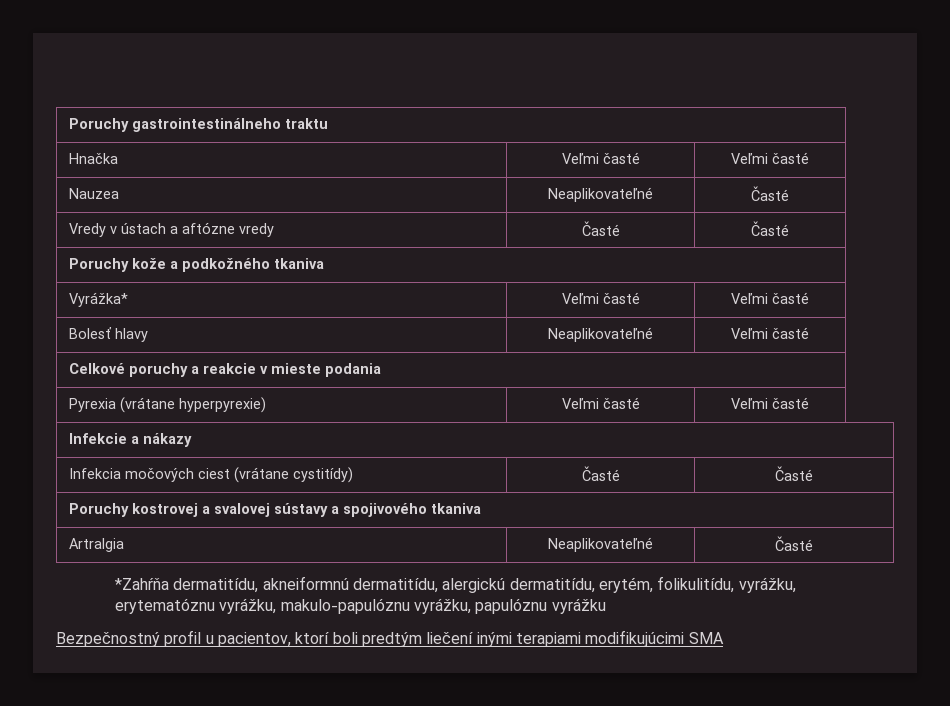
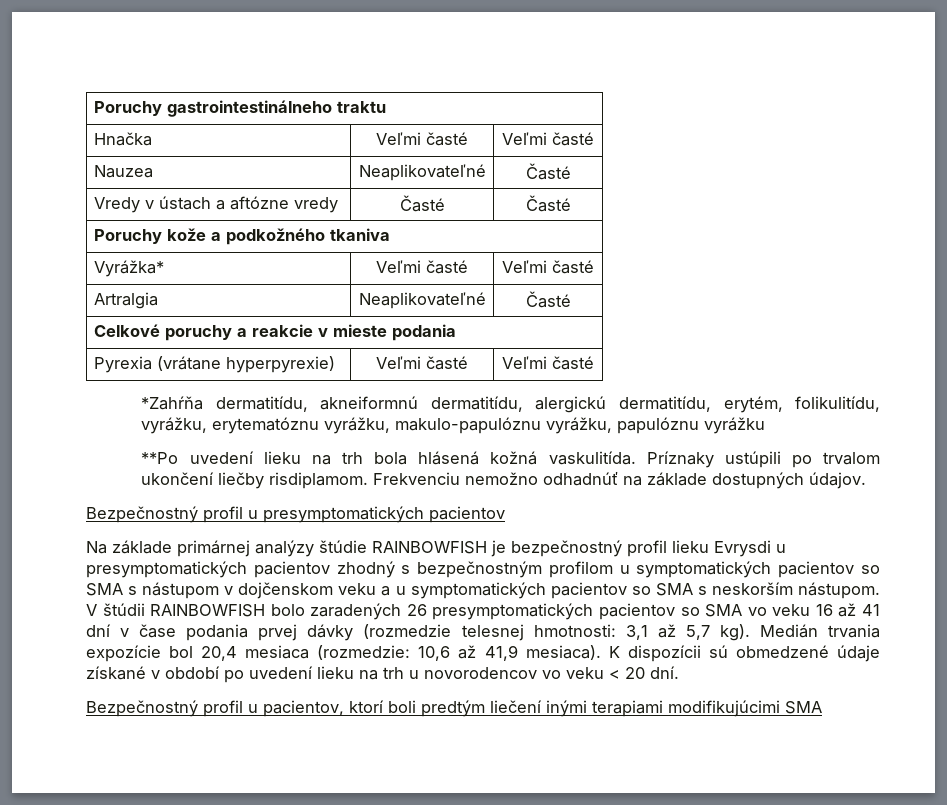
- Bolesť hlavy | Neaplikovateľné | Veľmi časté
+ Artralgia | Neaplikovateľné | Časté
- Infekcie a nákazy
- Infekcia močových ciest (vrátane cystitídy) | Časté | Časté
- Poruchy kostrovej a svalovej sústavy a spojivového tkaniva
- Artralgia | Neaplikovateľné | Časté
+ **Po uvedení lieku na trh bola hlásená kožná vaskulitída. Príznaky ustúpili po trvalom ukončení liečby risdiplamom. Frekvenciu nemožno odhadnúť na základe dostupných údajov.
+ Bezpečnostný profil u presymptomatických pacientov
+ Na základe primárnej analýzy štúdie RAINBOWFISH je bezpečnostný profil lieku Evrysdi u presymptomatických pacientov zhodný s bezpečnostným profilom u symptomatických pacientov so SMA s nástupom v dojčenskom veku a u symptomatických pacientov so SMA s neskorším nástupom. V štúdii RAINBOWFISH bolo zaradených 26 presymptomatických pacientov so SMA vo veku 16 až 41 dní v čase podania prvej dávky (rozmedzie telesnej hmotnosti: 3,1 až 5,7 kg). Medián trvania expozície bol 20,4 mesiaca (rozmedzie: 10,6 až 41,9 mesiaca). K dispozícii sú obmedzené údaje získané v období po uvedení lieku na trh u novorodencov vo veku < 20 dní.

